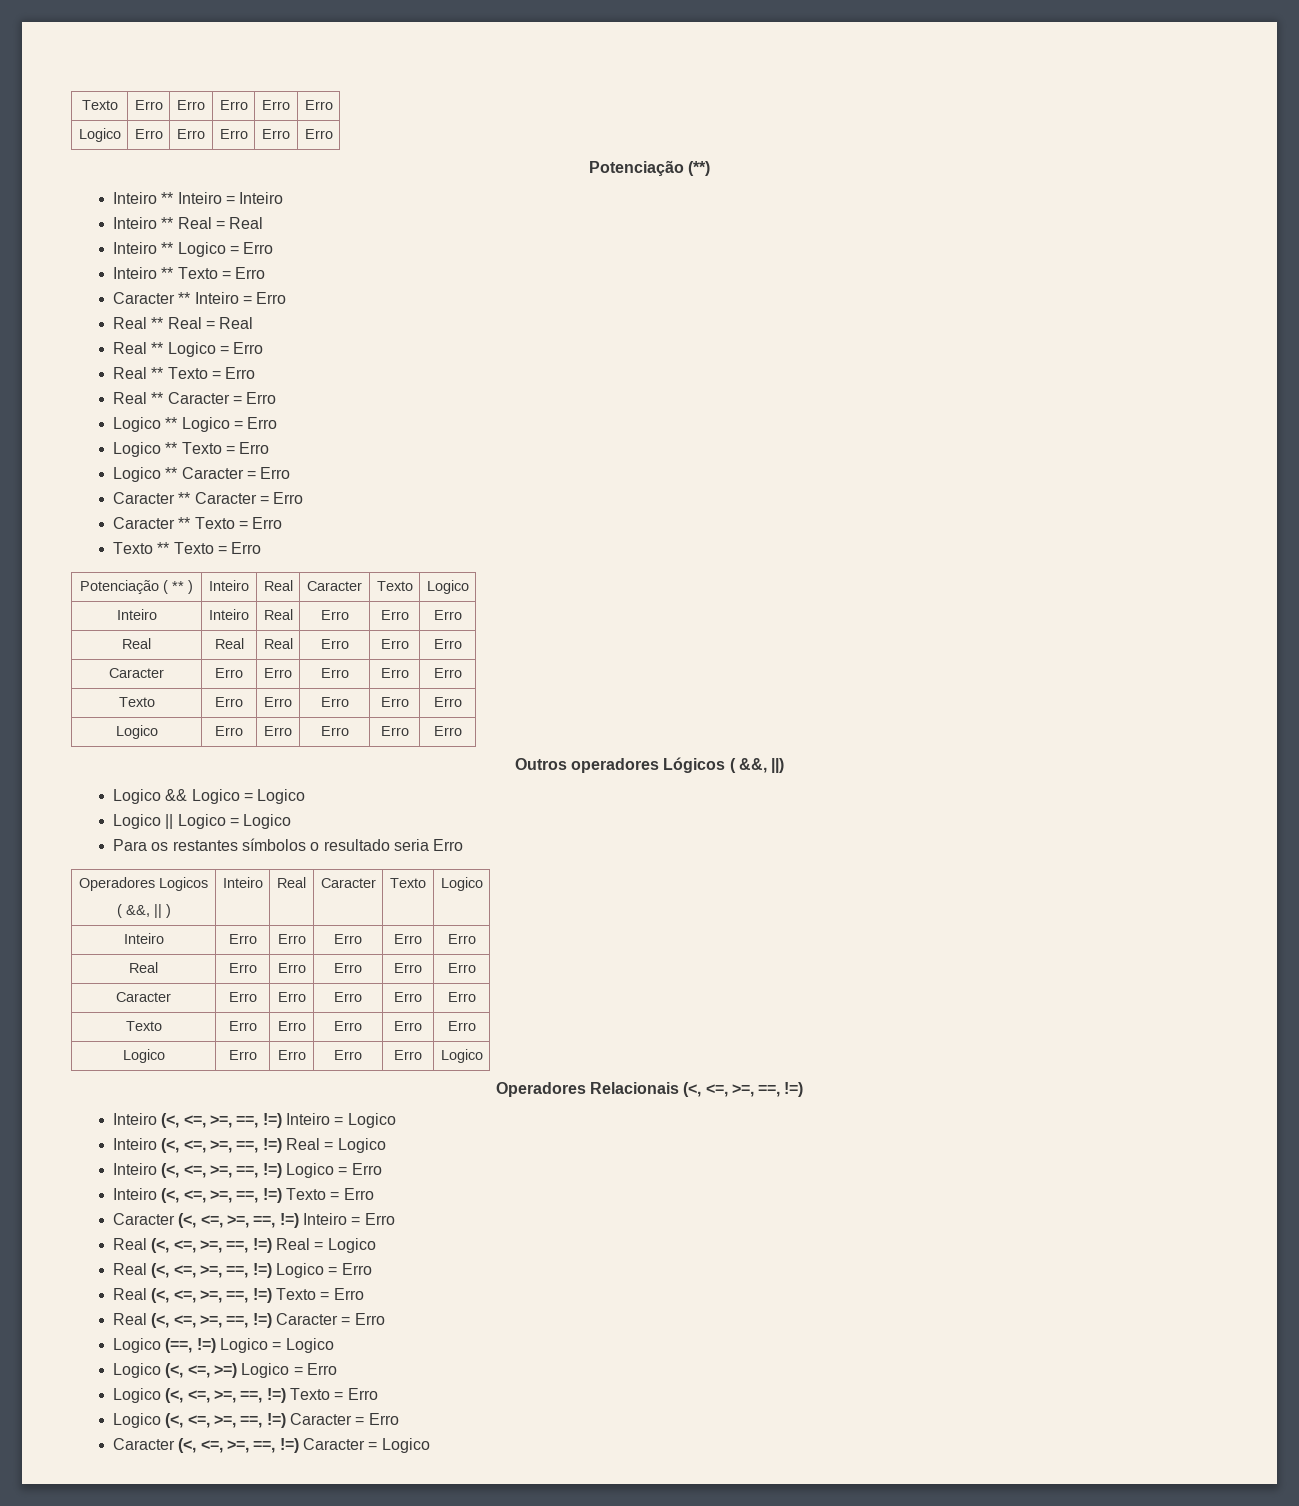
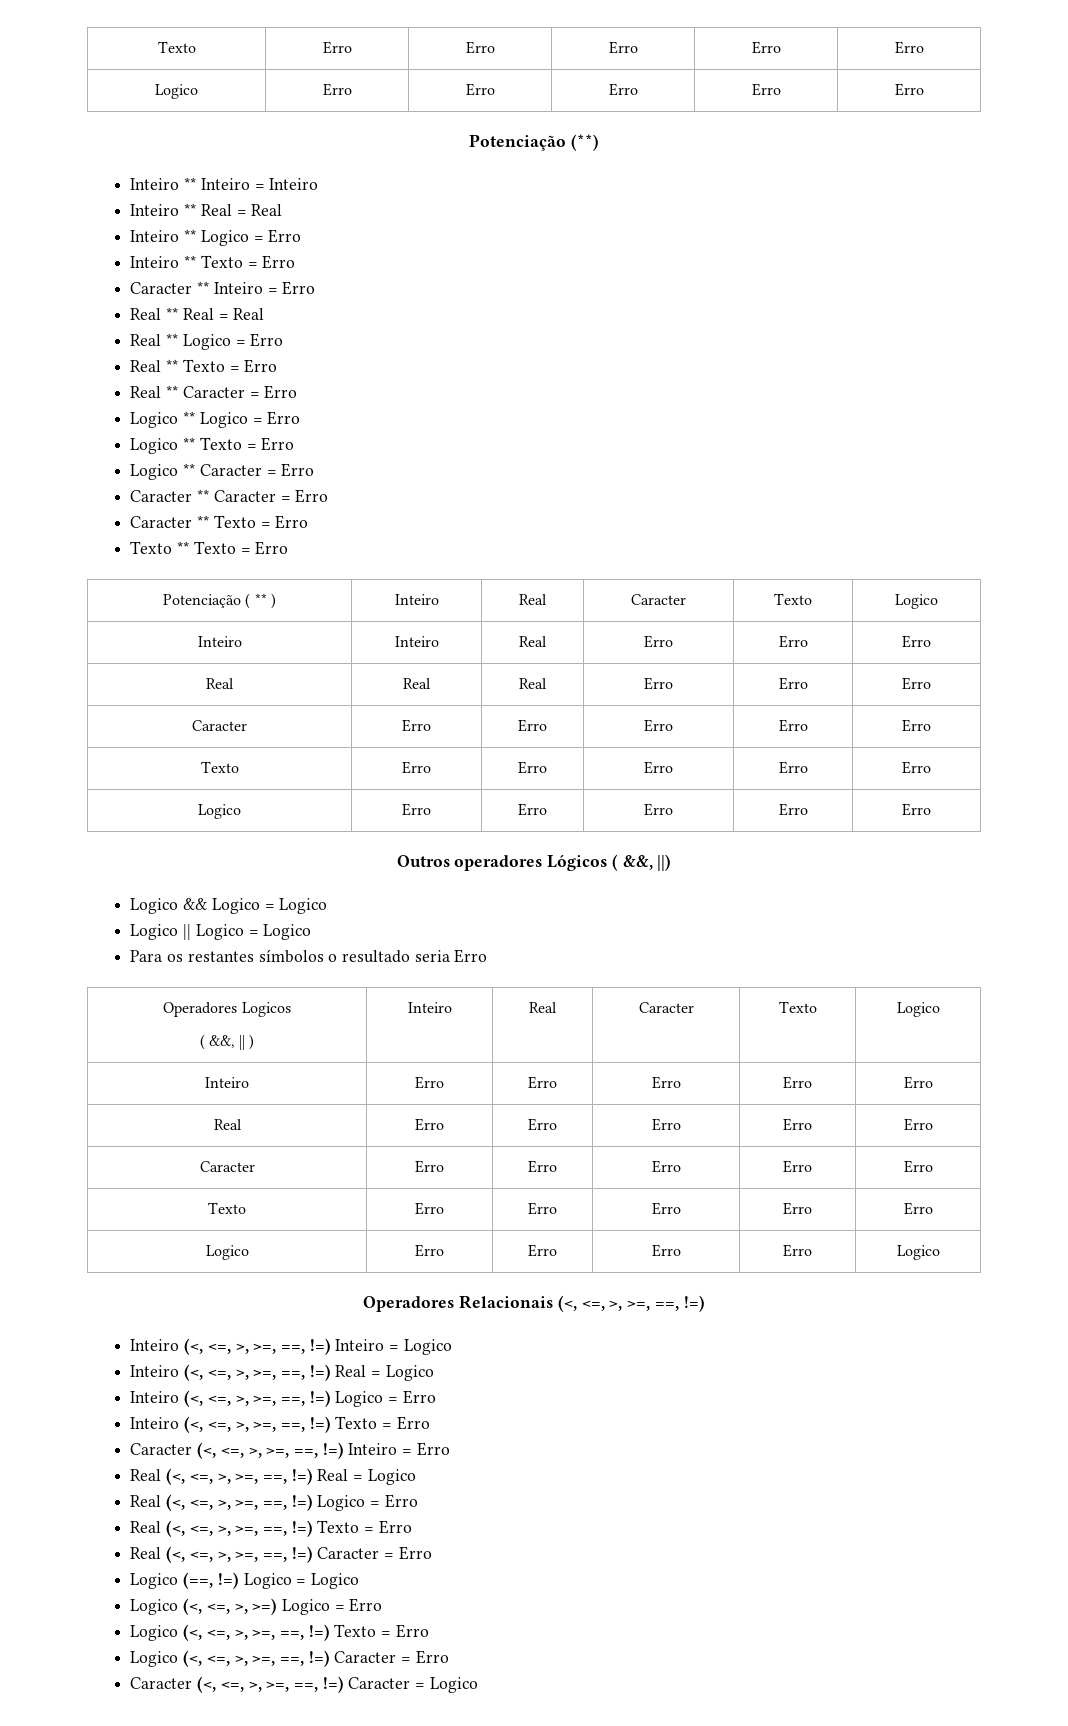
- Operadores Relacionais (<, <=, >=, ==, !=)
+ Operadores Relacionais (<, <=, >, >=, ==, !=)
- Inteiro (<, <=, >=, ==, !=) Inteiro = Logico
+ Inteiro (<, <=, >, >=, ==, !=) Inteiro = Logico
- Inteiro (<, <=, >=, ==, !=) Real = Logico
+ Inteiro (<, <=, >, >=, ==, !=) Real = Logico
- Inteiro (<, <=, >=, ==, !=) Logico = Erro
+ Inteiro (<, <=, >, >=, ==, !=) Logico = Erro
- Inteiro (<, <=, >=, ==, !=) Texto = Erro
+ Inteiro (<, <=, >, >=, ==, !=) Texto = Erro
- Caracter (<, <=, >=, ==, !=) Inteiro = Erro
+ Caracter (<, <=, >, >=, ==, !=) Inteiro = Erro
- Real (<, <=, >=, ==, !=) Real = Logico
+ Real (<, <=, >, >=, ==, !=) Real = Logico
- Real (<, <=, >=, ==, !=) Logico = Erro
+ Real (<, <=, >, >=, ==, !=) Logico = Erro
- Real (<, <=, >=, ==, !=) Texto = Erro
+ Real (<, <=, >, >=, ==, !=) Texto = Erro
- Real (<, <=, >=, ==, !=) Caracter = Erro
+ Real (<, <=, >, >=, ==, !=) Caracter = Erro
- Logico (<, <=, >=) Logico = Erro
+ Logico (<, <=, >, >=) Logico = Erro
- Logico (<, <=, >=, ==, !=) Texto = Erro
+ Logico (<, <=, >, >=, ==, !=) Texto = Erro
- Logico (<, <=, >=, ==, !=) Caracter = Erro
+ Logico (<, <=, >, >=, ==, !=) Caracter = Erro
- Caracter (<, <=, >=, ==, !=) Caracter = Logico
+ Caracter (<, <=, >, >=, ==, !=) Caracter = Logico

